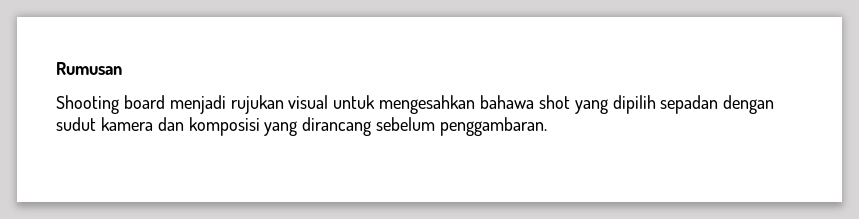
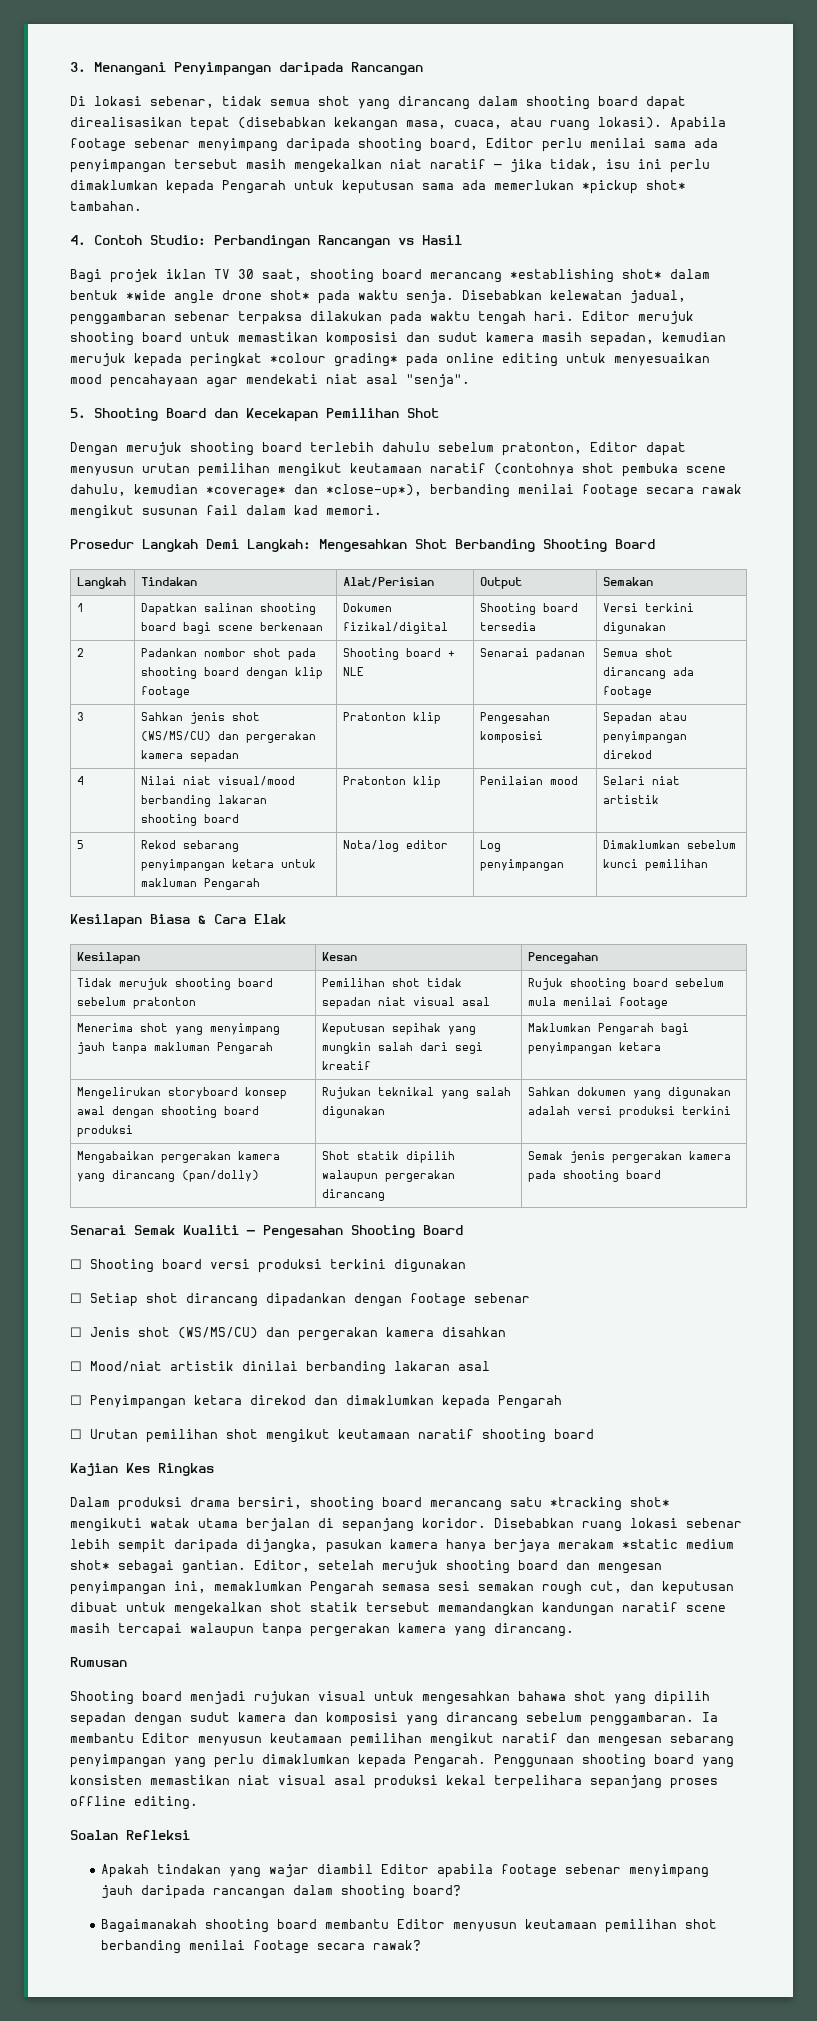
+ 3. Menangani Penyimpangan daripada Rancangan
+ Di lokasi sebenar, tidak semua shot yang dirancang dalam shooting board dapat direalisasikan tepat (disebabkan kekangan masa, cuaca, atau ruang lokasi). Apabila footage sebenar menyimpang daripada shooting board, Editor perlu menilai sama ada penyimpangan tersebut masih mengekalkan niat naratif — jika tidak, isu ini perlu dimaklumkan kepada Pengarah untuk keputusan sama ada memerlukan *pickup shot* tambahan.
+ 4. Contoh Studio: Perbandingan Rancangan vs Hasil
+ Bagi projek iklan TV 30 saat, shooting board merancang *establishing shot* dalam bentuk *wide angle drone shot* pada waktu senja. Disebabkan kelewatan jadual, penggambaran sebenar terpaksa dilakukan pada waktu tengah hari. Editor merujuk shooting board untuk memastikan komposisi dan sudut kamera masih sepadan, kemudian merujuk kepada peringkat *colour grading* pada online editing untuk menyesuaikan mood pencahayaan agar mendekati niat asal "senja".
+ 5. Shooting Board dan Kecekapan Pemilihan Shot
+ Dengan merujuk shooting board terlebih dahulu sebelum pratonton, Editor dapat menyusun urutan pemilihan mengikut keutamaan naratif (contohnya shot pembuka scene dahulu, kemudian *coverage* dan *close-up*), berbanding menilai footage secara rawak mengikut susunan fail dalam kad memori.
+ Prosedur Langkah Demi Langkah: Mengesahkan Shot Berbanding Shooting Board
+ Langkah | Tindakan | Alat/Perisian | Output | Semakan
+ 1 | Dapatkan salinan shooting board bagi scene berkenaan | Dokumen fizikal/digital | Shooting board tersedia | Versi terkini digunakan
+ 2 | Padankan nombor shot pada shooting board dengan klip footage | Shooting board + NLE | Senarai padanan | Semua shot dirancang ada footage
+ 3 | Sahkan jenis shot (WS/MS/CU) dan pergerakan kamera sepadan | Pratonton klip | Pengesahan komposisi | Sepadan atau penyimpangan direkod
+ 4 | Nilai niat visual/mood berbanding lakaran shooting board | Pratonton klip | Penilaian mood | Selari niat artistik
+ 5 | Rekod sebarang penyimpangan ketara untuk makluman Pengarah | Nota/log editor | Log penyimpangan | Dimaklumkan sebelum kunci pemilihan
+ Kesilapan Biasa & Cara Elak
+ Kesilapan | Kesan | Pencegahan
+ Tidak merujuk shooting board sebelum pratonton | Pemilihan shot tidak sepadan niat visual asal | Rujuk shooting board sebelum mula menilai footage
+ Menerima shot yang menyimpang jauh tanpa makluman Pengarah | Keputusan sepihak yang mungkin salah dari segi kreatif | Maklumkan Pengarah bagi penyimpangan ketara
+ Mengelirukan storyboard konsep awal dengan shooting board produksi | Rujukan teknikal yang salah digunakan | Sahkan dokumen yang digunakan adalah versi produksi terkini
+ Mengabaikan pergerakan kamera yang dirancang (pan/dolly) | Shot statik dipilih walaupun pergerakan dirancang | Semak jenis pergerakan kamera pada shooting board
+ Senarai Semak Kualiti — Pengesahan Shooting Board
+ ☐ Shooting board versi produksi terkini digunakan
+ ☐ Setiap shot dirancang dipadankan dengan footage sebenar
+ ☐ Jenis shot (WS/MS/CU) dan pergerakan kamera disahkan
+ ☐ Mood/niat artistik dinilai berbanding lakaran asal
+ ☐ Penyimpangan ketara direkod dan dimaklumkan kepada Pengarah
+ ☐ Urutan pemilihan shot mengikut keutamaan naratif shooting board
+ Kajian Kes Ringkas
+ Dalam produksi drama bersiri, shooting board merancang satu *tracking shot* mengikuti watak utama berjalan di sepanjang koridor. Disebabkan ruang lokasi sebenar lebih sempit daripada dijangka, pasukan kamera hanya berjaya merakam *static medium shot* sebagai gantian. Editor, setelah merujuk shooting board dan mengesan penyimpangan ini, memaklumkan Pengarah semasa sesi semakan rough cut, dan keputusan dibuat untuk mengekalkan shot statik tersebut memandangkan kandungan naratif scene masih tercapai walaupun tanpa pergerakan kamera yang dirancang.
+ Ia membantu Editor menyusun keutamaan pemilihan mengikut naratif dan mengesan sebarang penyimpangan yang perlu dimaklumkan kepada Pengarah. Penggunaan shooting board yang konsisten memastikan niat visual asal produksi kekal terpelihara sepanjang proses offline editing.
+ Soalan Refleksi
+ Apakah tindakan yang wajar diambil Editor apabila footage sebenar menyimpang jauh daripada rancangan dalam shooting board?
+ Bagaimanakah shooting board membantu Editor menyusun keutamaan pemilihan shot berbanding menilai footage secara rawak?

